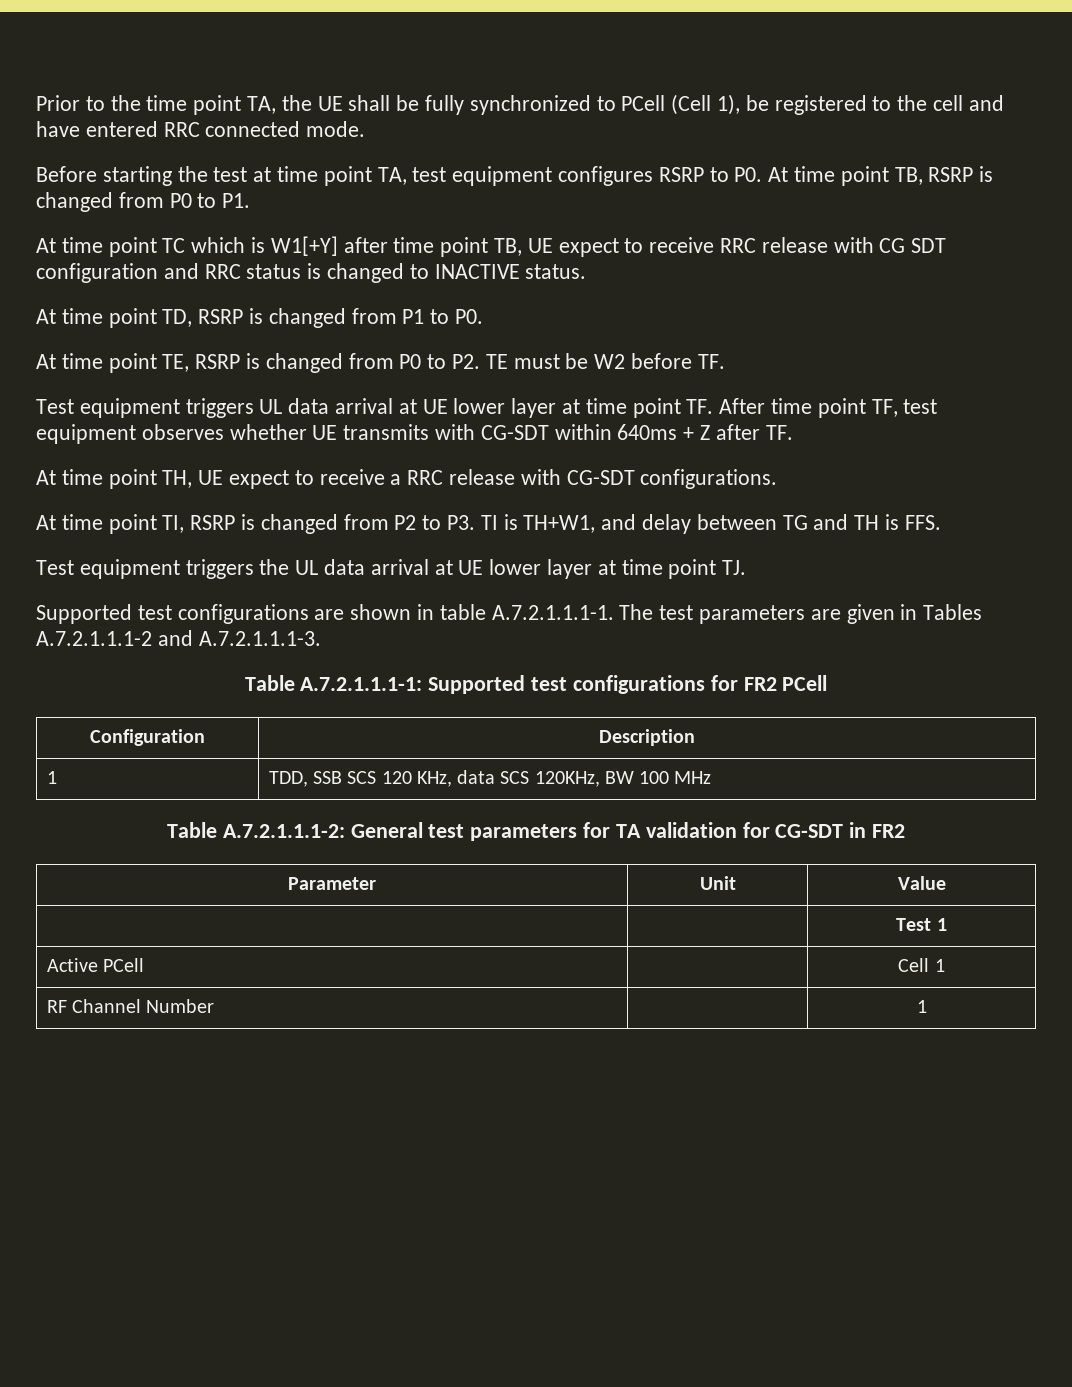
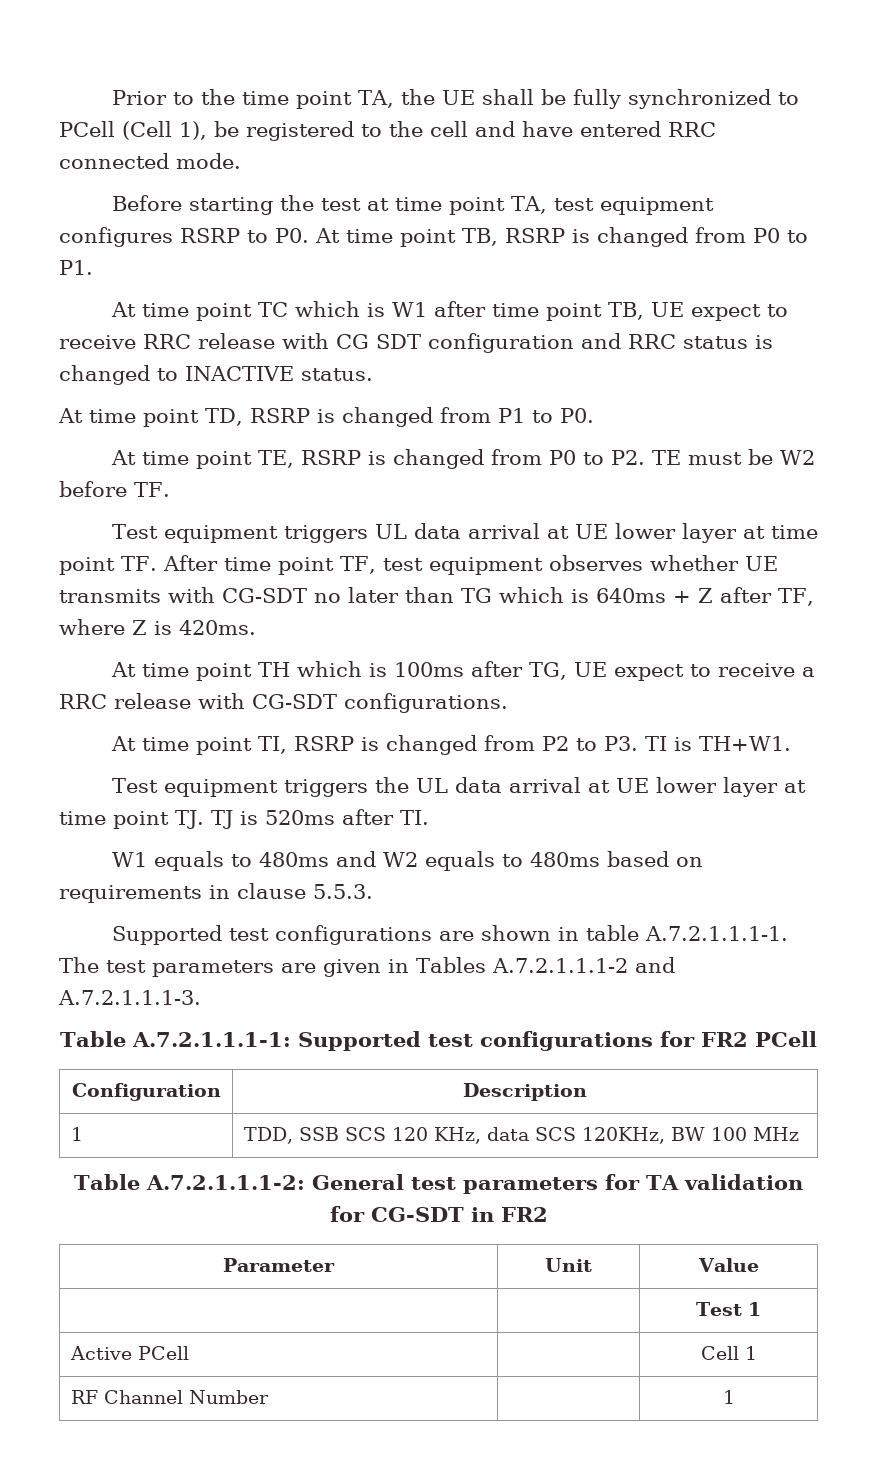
- At time point TC which is W1[+Y] after time point TB, UE expect to receive RRC release with CG SDT configuration and RRC status is changed to INACTIVE status.
+ At time point TC which is W1 after time point TB, UE expect to receive RRC release with CG SDT configuration and RRC status is changed to INACTIVE status.
- Test equipment triggers UL data arrival at UE lower layer at time point TF. After time point TF, test equipment observes whether UE transmits with CG-SDT within 640ms + Z after TF.
- At time point TH, UE expect to receive a RRC release with CG-SDT configurations.
+ Test equipment triggers UL data arrival at UE lower layer at time point TF. After time point TF, test equipment observes whether UE transmits with CG-SDT no later than TG which is 640ms + Z after TF, where Z is 420ms.
+ At time point TH which is 100ms after TG, UE expect to receive a RRC release with CG-SDT configurations.
- At time point TI, RSRP is changed from P2 to P3. TI is TH+W1, and delay between TG and TH is FFS.
+ At time point TI, RSRP is changed from P2 to P3. TI is TH+W1.
- Test equipment triggers the UL data arrival at UE lower layer at time point TJ.
+ Test equipment triggers the UL data arrival at UE lower layer at time point TJ. TJ is 520ms after TI.
+ W1 equals to 480ms and W2 equals to 480ms based on requirements in clause 5.5.3.

